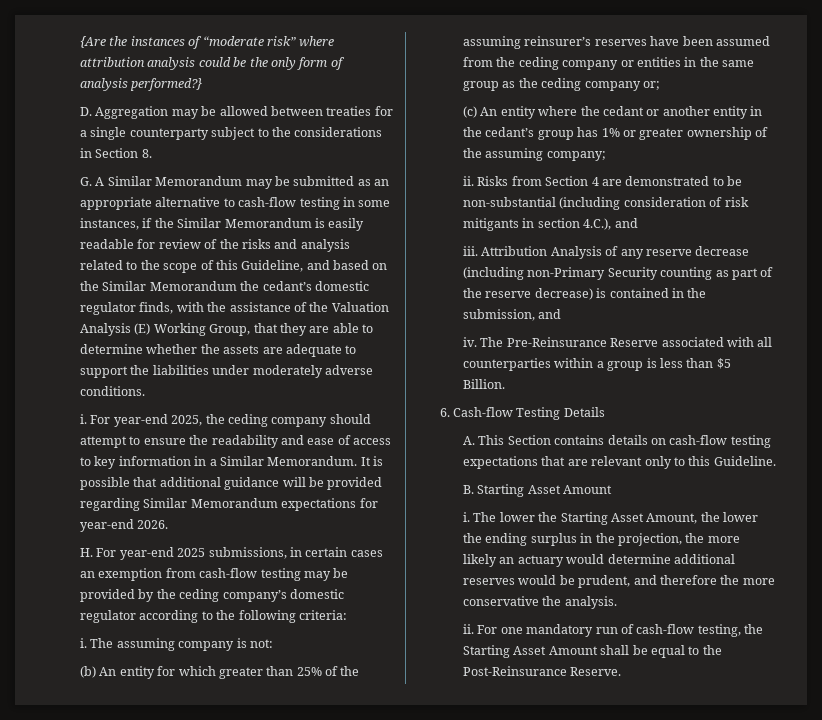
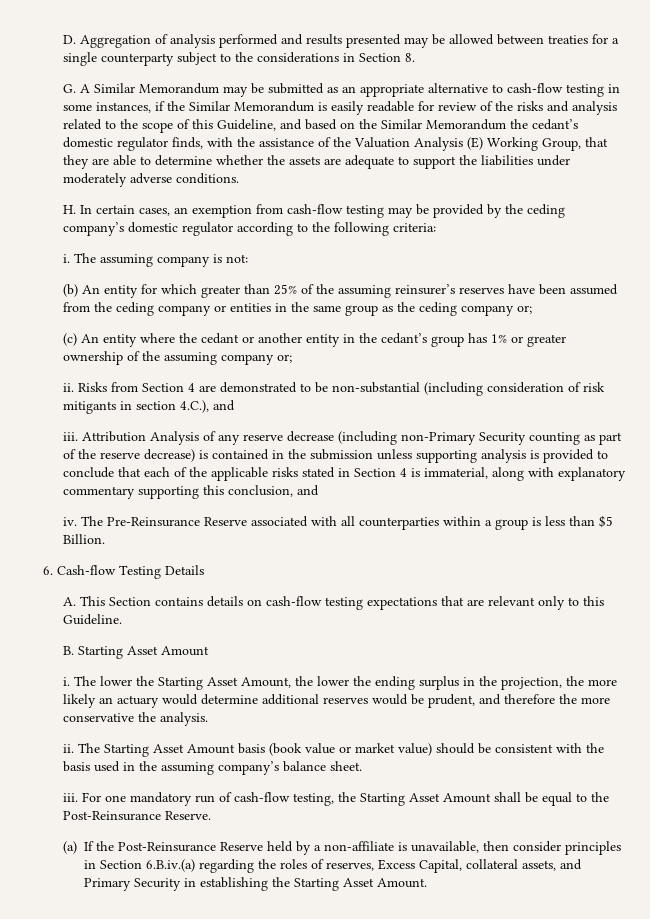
- {Are the instances of “moderate risk” where attribution analysis could be the only form of analysis performed?}
- D. Aggregation may be allowed between treaties for a single counterparty subject to the considerations in Section 8.
+ D. Aggregation of analysis performed and results presented may be allowed between treaties for a single counterparty subject to the considerations in Section 8.
- i. For year-end 2025, the ceding company should attempt to ensure the readability and ease of access to key information in a Similar Memorandum. It is possible that additional guidance will be provided regarding Similar Memorandum expectations for year-end 2026.
- H. For year-end 2025 submissions, in certain cases an exemption from cash-flow testing may be provided by the ceding company’s domestic regulator according to the following criteria:
+ H. In certain cases, an exemption from cash-flow testing may be provided by the ceding company’s domestic regulator according to the following criteria:
- (c) An entity where the cedant or another entity in the cedant’s group has 1% or greater ownership of the assuming company;
+ (c) An entity where the cedant or another entity in the cedant’s group has 1% or greater ownership of the assuming company or;
- Attribution Analysis of any reserve decrease (including non-Primary Security counting as part of the reserve decrease) is contained in the submission, and
+ Attribution Analysis of any reserve decrease (including non-Primary Security counting as part of the reserve decrease) is contained in the submission unless supporting analysis is provided to conclude that each of the applicable risks stated in Section 4 is immaterial, along with explanatory commentary supporting this conclusion, and
+ The Starting Asset Amount basis (book value or market value) should be consistent with the basis used in the assuming company’s balance sheet.
+ iii.
+ (a) If the Post-Reinsurance Reserve held by a non-affiliate is unavailable, then consider principles in Section 6.B.iv.(a) regarding the roles of reserves, Excess Capital, collateral assets, and Primary Security in establishing the Starting Asset Amount.

